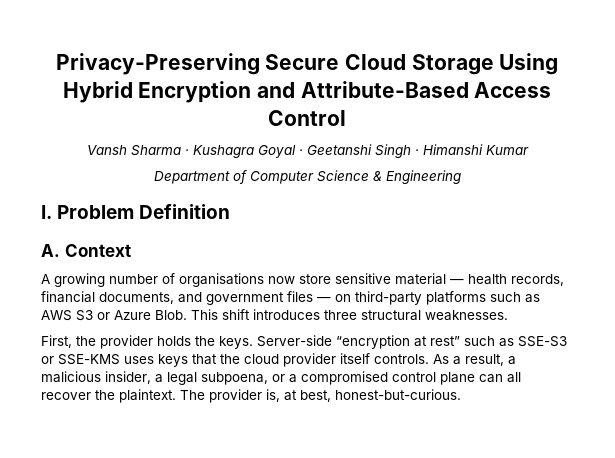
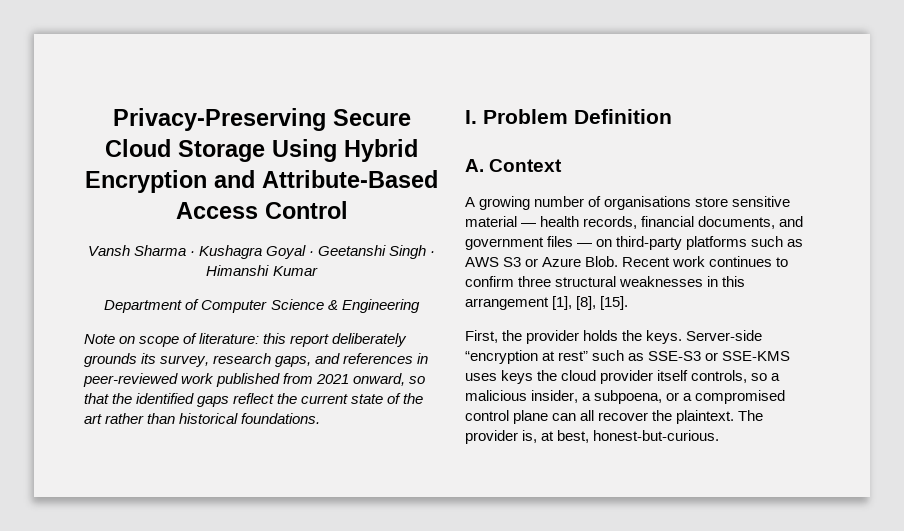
+ Note on scope of literature: this report deliberately grounds its survey, research gaps, and references in peer-reviewed work published from 2021 onward, so that the identified gaps reflect the current state of the art rather than historical foundations.
- A growing number of organisations now store sensitive material — health records, financial documents, and government files — on third-party platforms such as AWS S3 or Azure Blob.
+ A growing number of organisations store sensitive material — health records, financial documents, and government files — on third-party platforms such as AWS S3 or Azure Blob.
- This shift introduces three structural weaknesses.
+ Recent work continues to confirm three structural weaknesses in this arrangement [1], [8], [15].
- Server-side “encryption at rest” such as SSE-S3 or SSE-KMS uses keys that the cloud provider itself controls. As a result, a malicious insider, a legal subpoena, or a compromised control plane can all recover the plaintext.
+ Server-side “encryption at rest” such as SSE-S3 or SSE-KMS uses keys the cloud provider itself controls, so a malicious insider, a subpoena, or a compromised control plane can all recover the plaintext.

